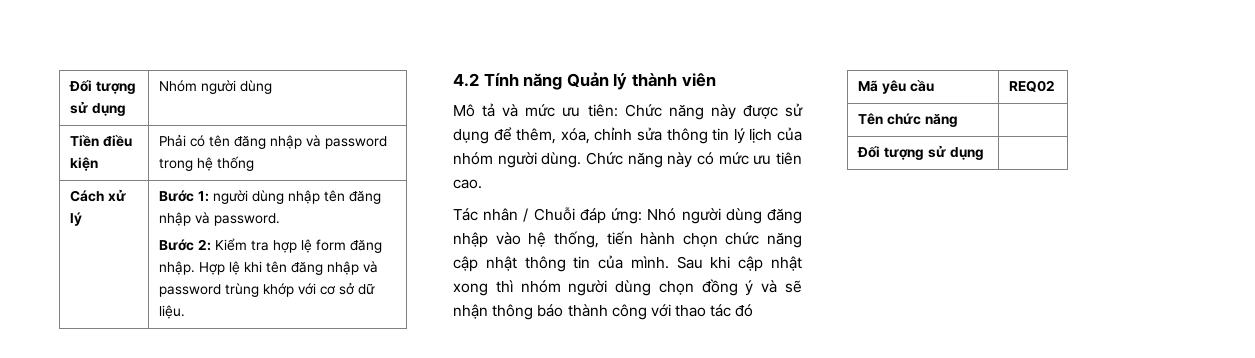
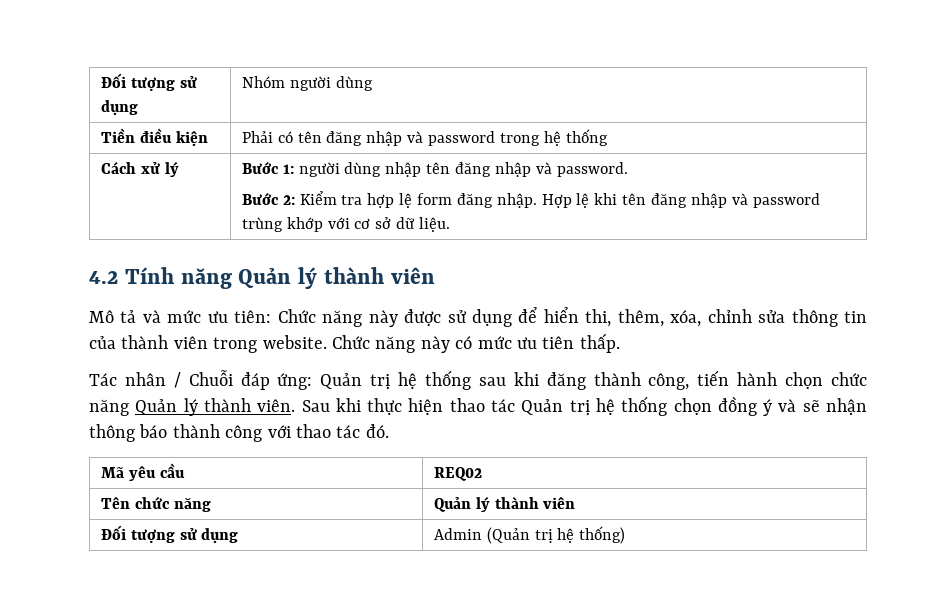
- Mô tả và mức ưu tiên: Chức năng này được sử dụng để thêm, xóa, chỉnh sửa thông tin lý lịch của nhóm người dùng.
+ Mô tả và mức ưu tiên: Chức năng này được sử dụng để hiển thi, thêm, xóa, chỉnh sửa thông tin của thành viên trong website.
- Chức năng này có mức ưu tiên cao.
+ Chức năng này có mức ưu tiên thấp.
- Tác nhân / Chuỗi đáp ứng: Nhó người dùng đăng nhập vào hệ thống, tiến hành chọn chức năng cập nhật thông tin của mình. Sau khi cập nhật xong thì nhóm người dùng chọn đồng ý và sẽ nhận thông báo thành công với thao tác đó
+ Tác nhân / Chuỗi đáp ứng: Quản trị hệ thống sau khi đăng thành công, tiến hành chọn chức năng Quản lý thành viên. Sau khi thực hiện thao tác Quản trị hệ thống chọn đồng ý và sẽ nhận thông báo thành công với thao tác đó.
- Tên chức năng |
- Đối tượng sử dụng |
+ Tên chức năng | Quản lý thành viên
+ Đối tượng sử dụng | Admin (Quản trị hệ thống)

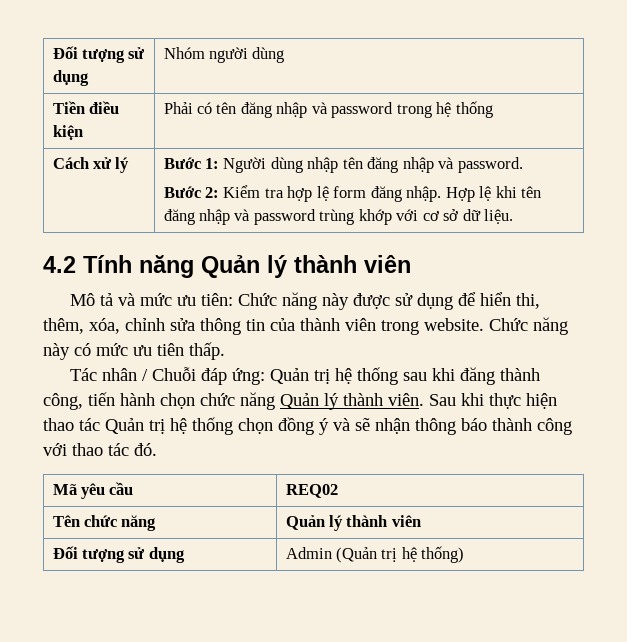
- Cách xử lý | Bước 1: người dùng nhập tên đăng nhập và password.
+ Cách xử lý | Bước 1: Người dùng nhập tên đăng nhập và password.

